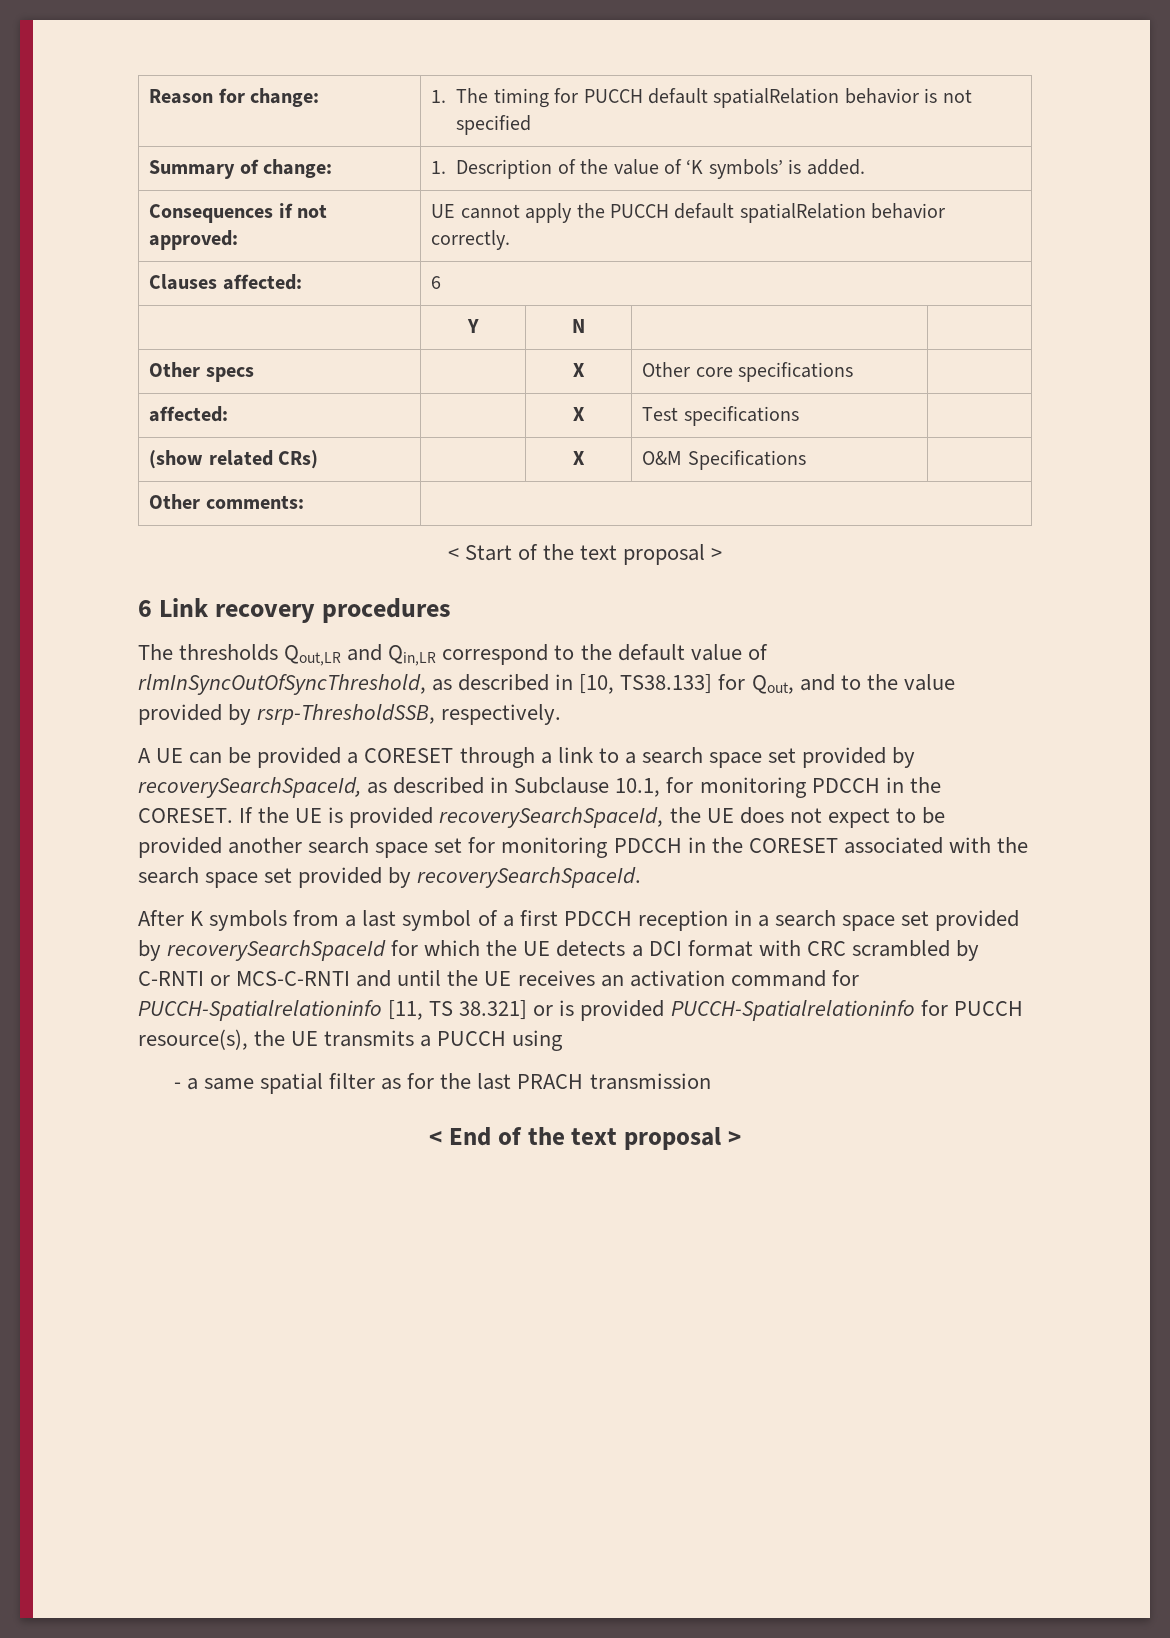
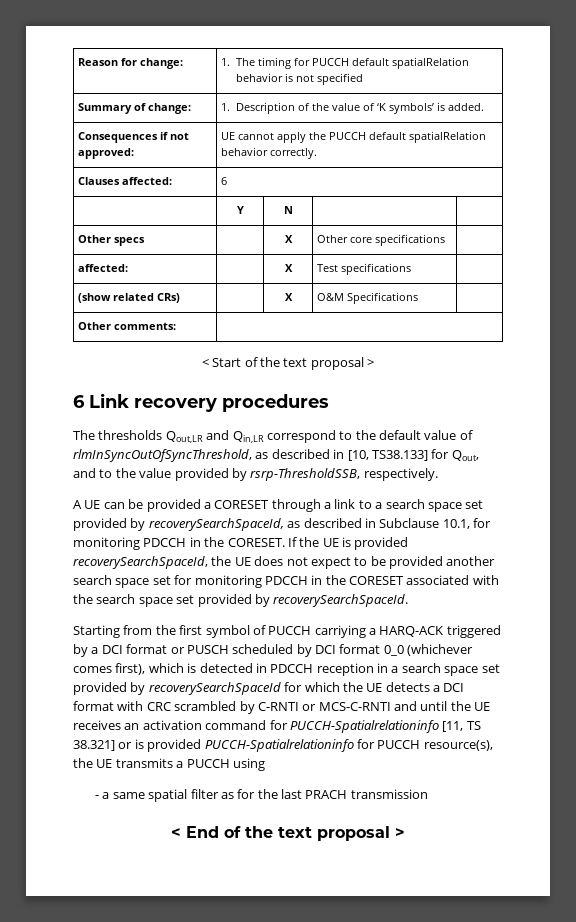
- After K symbols from a last symbol of a first PDCCH reception in a search space set provided by recoverySearchSpaceId for which the UE detects a DCI format with CRC scrambled by C-RNTI or MCS-C-RNTI and until the UE receives an activation command for PUCCH-Spatialrelationinfo [11, TS 38.321] or is provided PUCCH-Spatialrelationinfo for PUCCH resource(s), the UE transmits a PUCCH using
+ Starting from the first symbol of PUCCH carriying a HARQ-ACK triggered by a DCI format or PUSCH scheduled by DCI format 0_0 (whichever comes first), which is detected in PDCCH reception in a search space set provided by recoverySearchSpaceId for which the UE detects a DCI format with CRC scrambled by C-RNTI or MCS-C-RNTI and until the UE receives an activation command for PUCCH-Spatialrelationinfo [11, TS 38.321] or is provided PUCCH-Spatialrelationinfo for PUCCH resource(s), the UE transmits a PUCCH using

